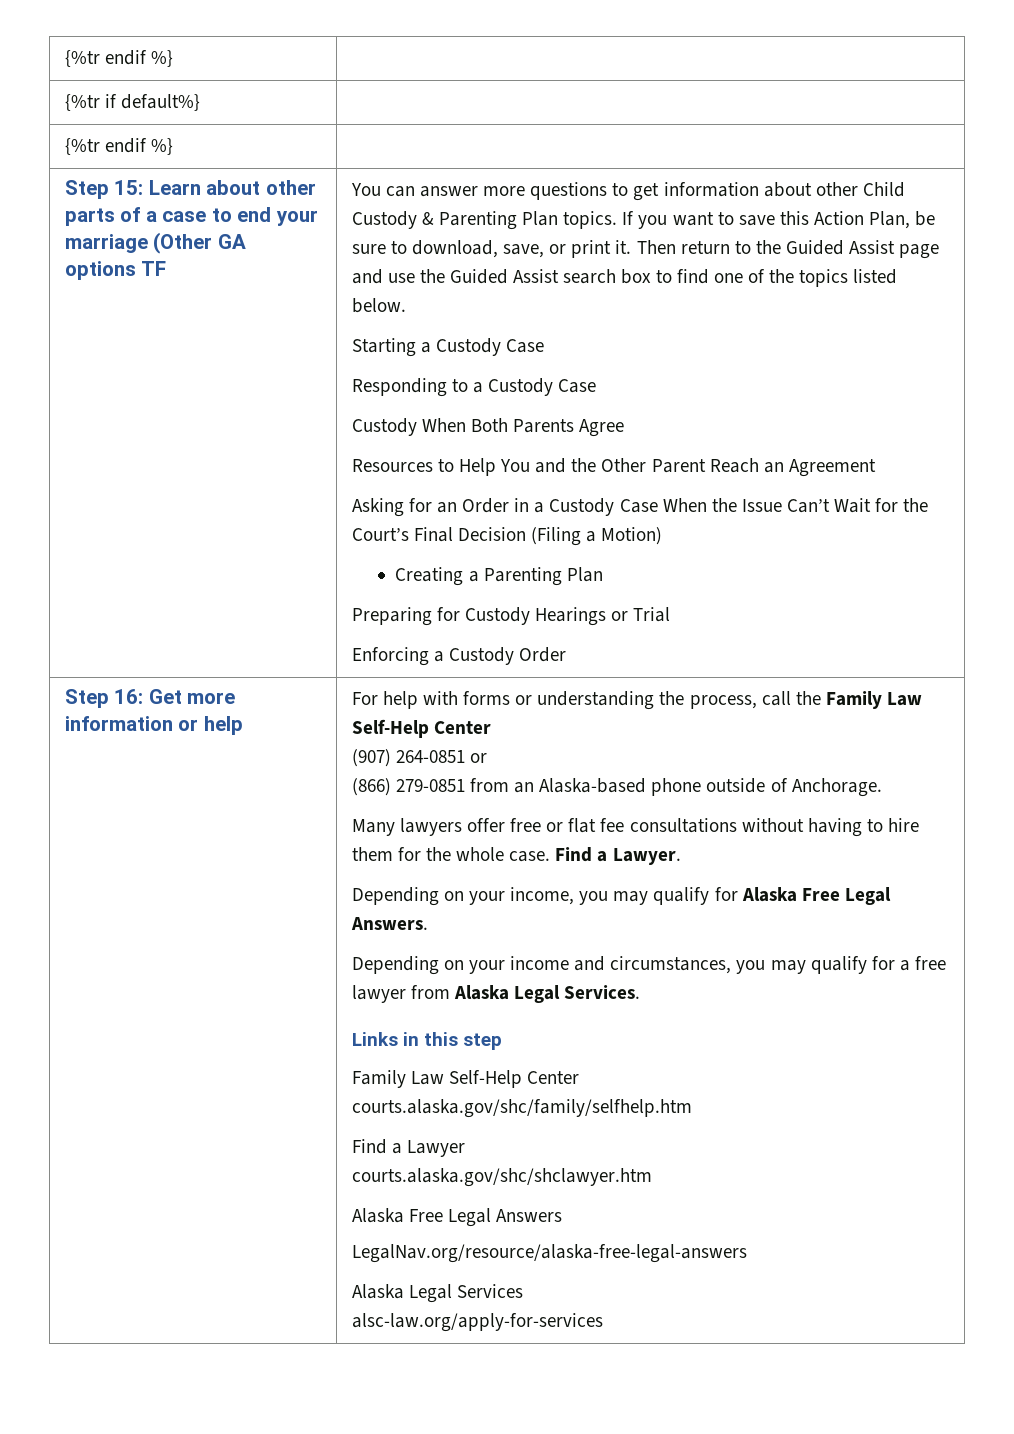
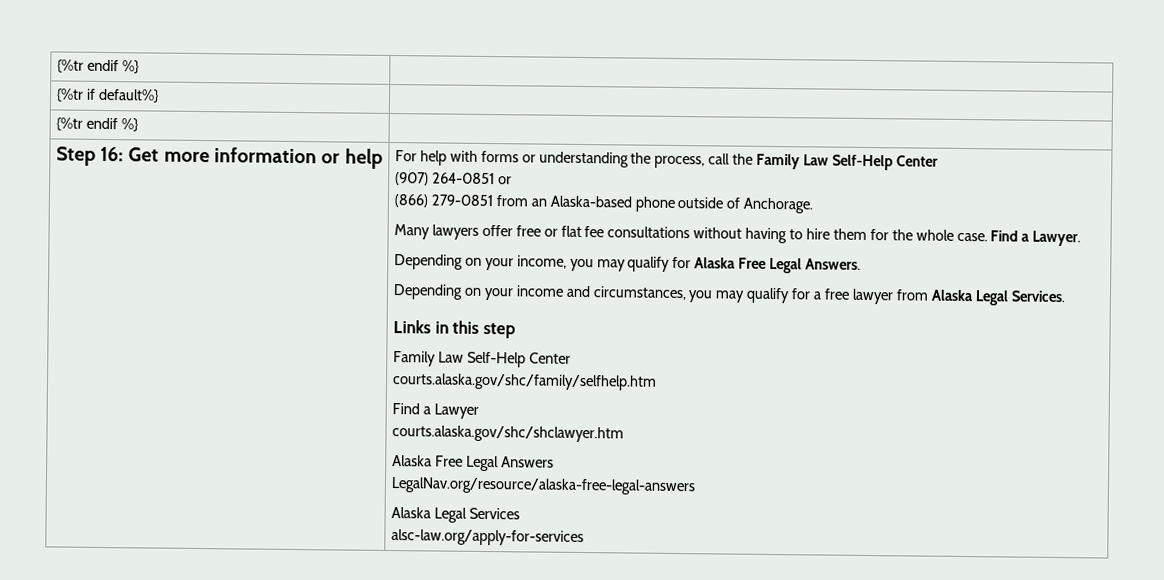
- Step 15: Learn about other parts of a case to end your marriage (Other GA options TF | You can answer more questions to get information about other Child Custody & Parenting Plan topics. If you want to save this Action Plan, be sure to download, save, or print it. Then return to the Guided Assist page and use the Guided Assist search box to find one of the topics listed below.
- Starting a Custody Case
- Responding to a Custody Case
- Custody When Both Parents Agree
- Resources to Help You and the Other Parent Reach an Agreement
- Asking for an Order in a Custody Case When the Issue Can’t Wait for the Court’s Final Decision (Filing a Motion)
- Creating a Parenting Plan
- Preparing for Custody Hearings or Trial
- Enforcing a Custody Order

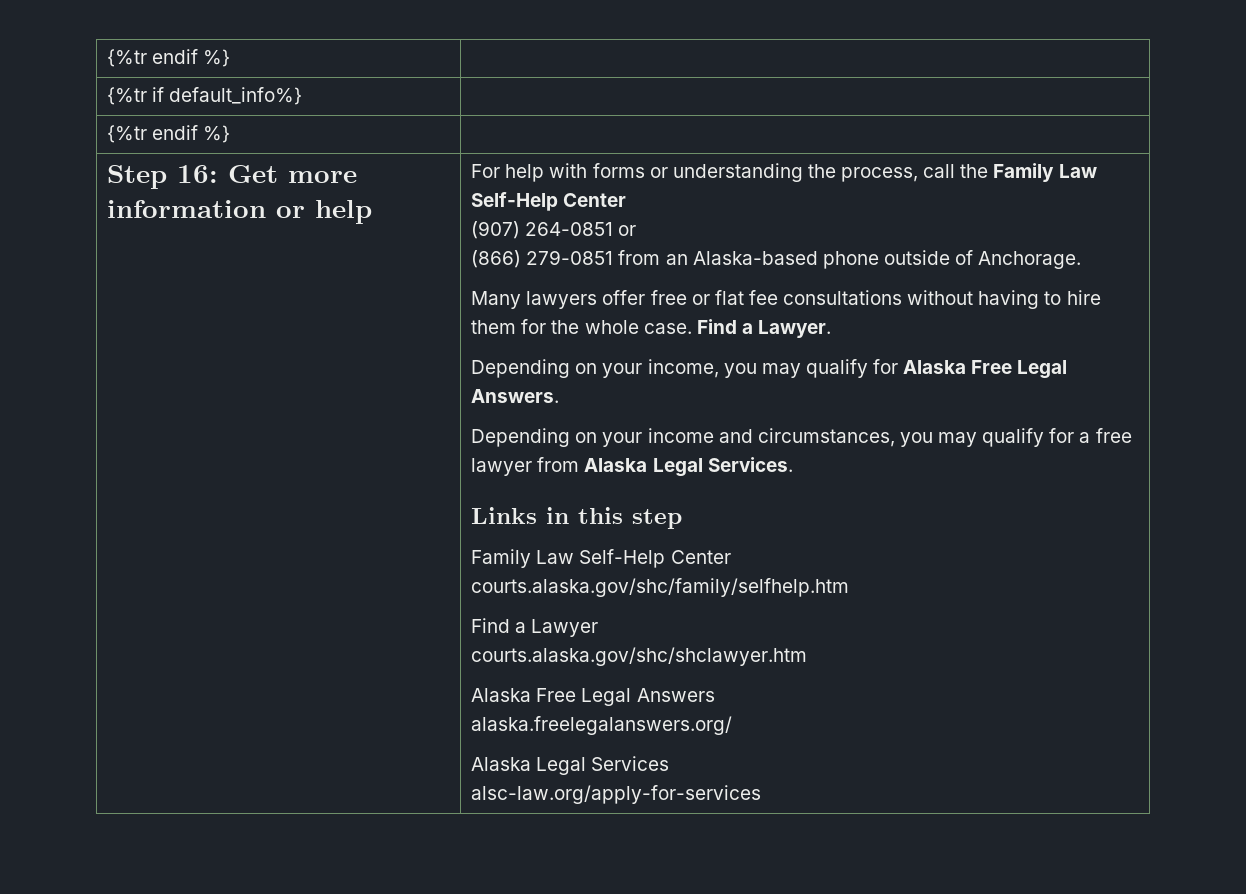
- {%tr if default%} |
+ {%tr if default_info%} |
- LegalNav.org/resource/alaska-free-legal-answers
+ alaska.freelegalanswers.org/

